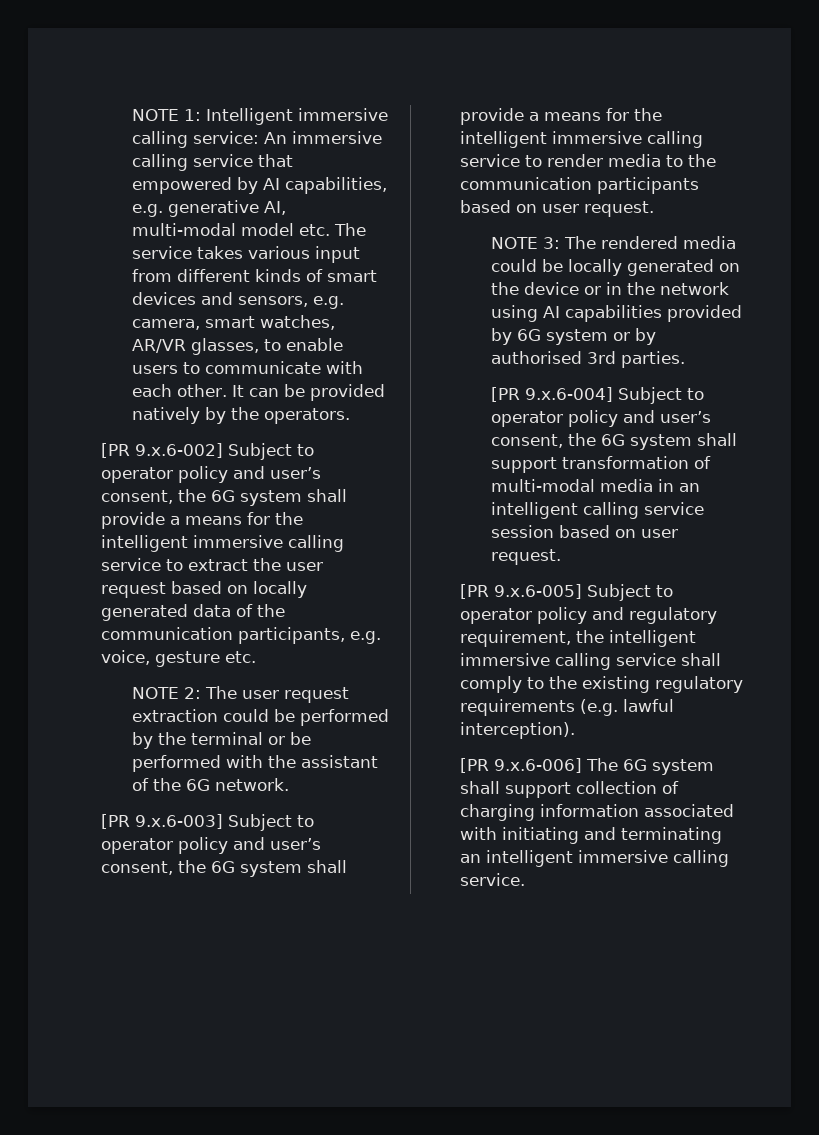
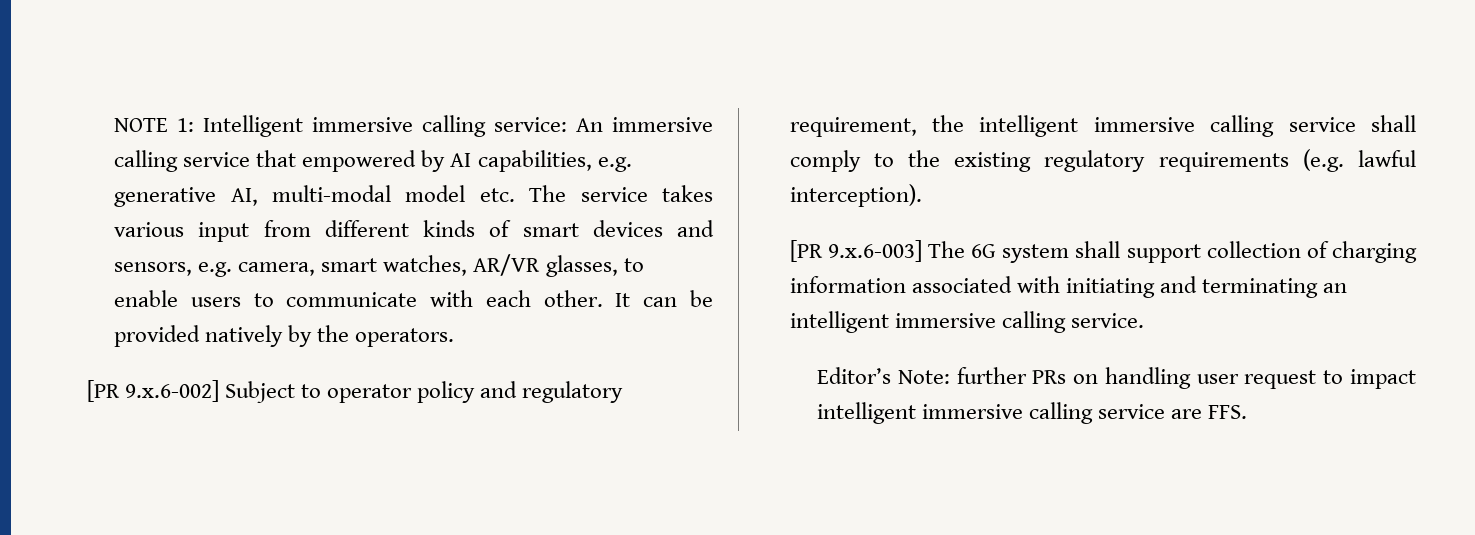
- [PR 9.x.6-002] Subject to operator policy and user’s consent, the 6G system shall provide a means for the intelligent immersive calling service to extract the user request based on locally generated data of the communication participants, e.g. voice, gesture etc.
- NOTE 2: The user request extraction could be performed by the terminal or be performed with the assistant of the 6G network.
- [PR 9.x.6-003] Subject to operator policy and user’s consent, the 6G system shall provide a means for the intelligent immersive calling service to render media to the communication participants based on user request.
- NOTE 3: The rendered media could be locally generated on the device or in the network using AI capabilities provided by 6G system or by authorised 3rd parties.
- [PR 9.x.6-004] Subject to operator policy and user’s consent, the 6G system shall support transformation of multi-modal media in an intelligent calling service session based on user request.
- [PR 9.x.6-005] Subject to operator policy and regulatory requirement, the intelligent immersive calling service shall comply to the existing regulatory requirements (e.g. lawful interception).
+ [PR 9.x.6-002] Subject to operator policy and regulatory requirement, the intelligent immersive calling service shall comply to the existing regulatory requirements (e.g. lawful interception).
- [PR 9.x.6-006] The 6G system shall support collection of charging information associated with initiating and terminating an intelligent immersive calling service.
+ [PR 9.x.6-003] The 6G system shall support collection of charging information associated with initiating and terminating an intelligent immersive calling service.
+ Editor’s Note: further PRs on handling user request to impact intelligent immersive calling service are FFS.

